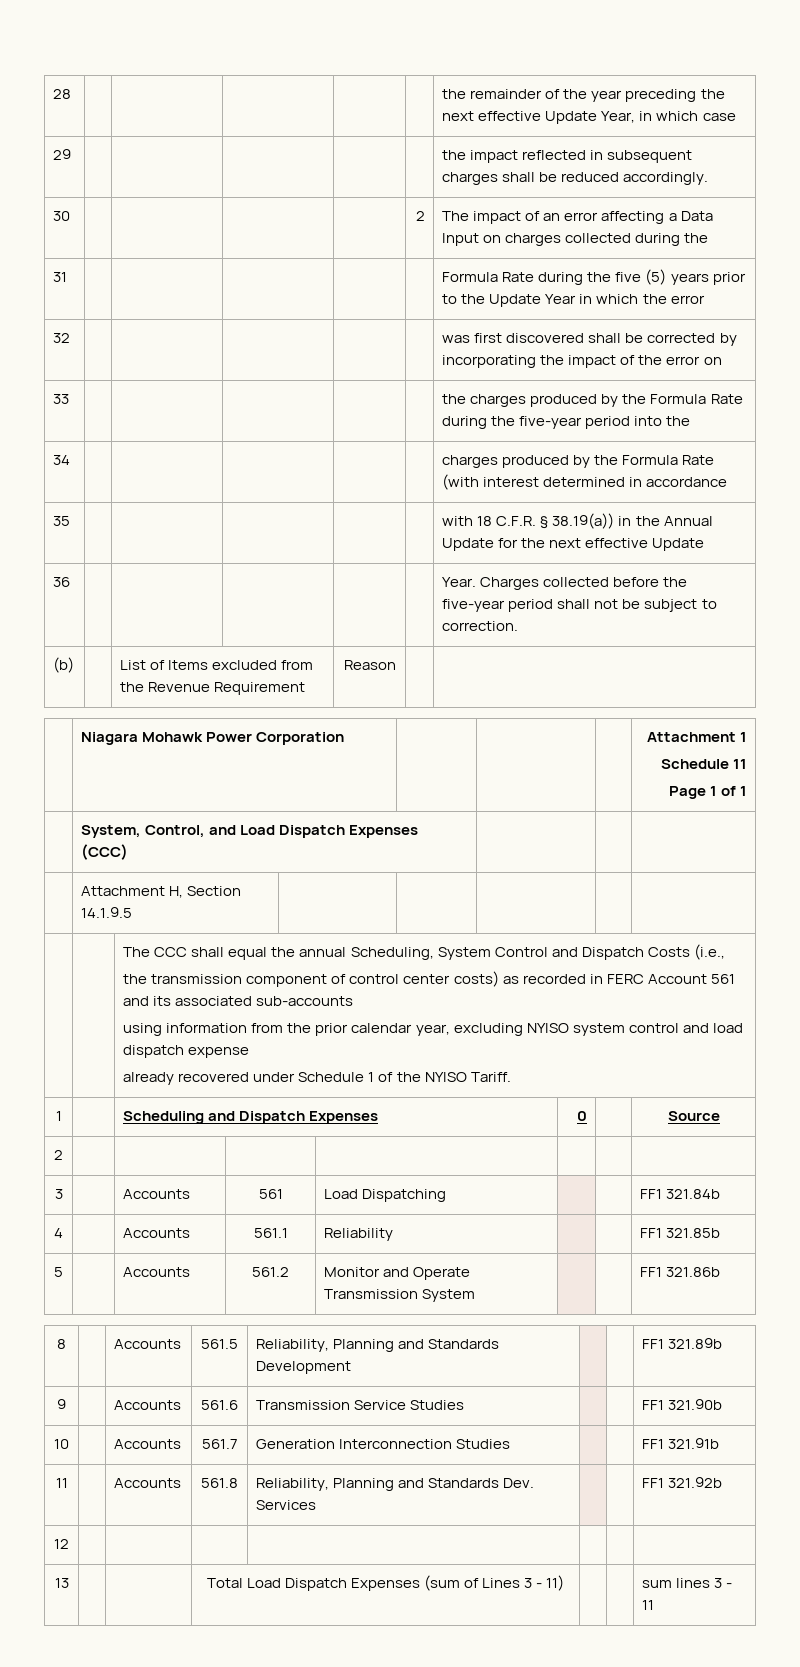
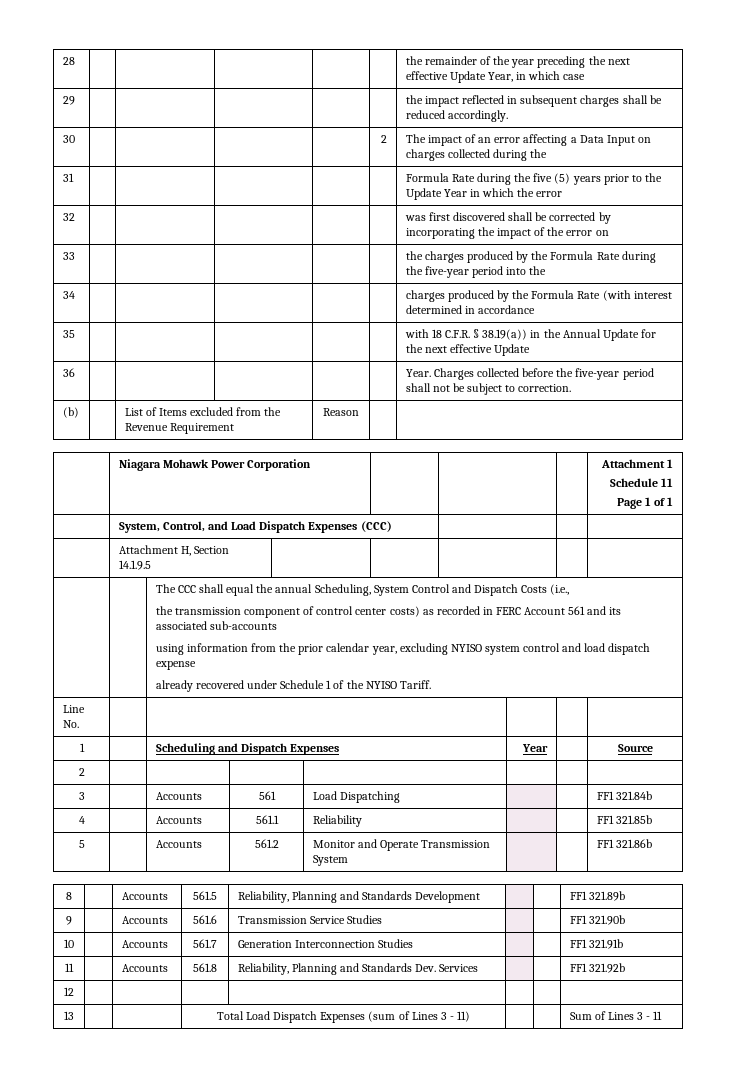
+ Line No. | | | | |
- 1 | | Scheduling and Dispatch Expenses | 0 | | Source
+ 1 | | Scheduling and Dispatch Expenses | Year | | Source
- 13 | | | Total Load Dispatch Expenses (sum of Lines 3 - 11) | | | sum lines 3 - 11
+ 13 | | | Total Load Dispatch Expenses (sum of Lines 3 - 11) | | | Sum of Lines 3 - 11

